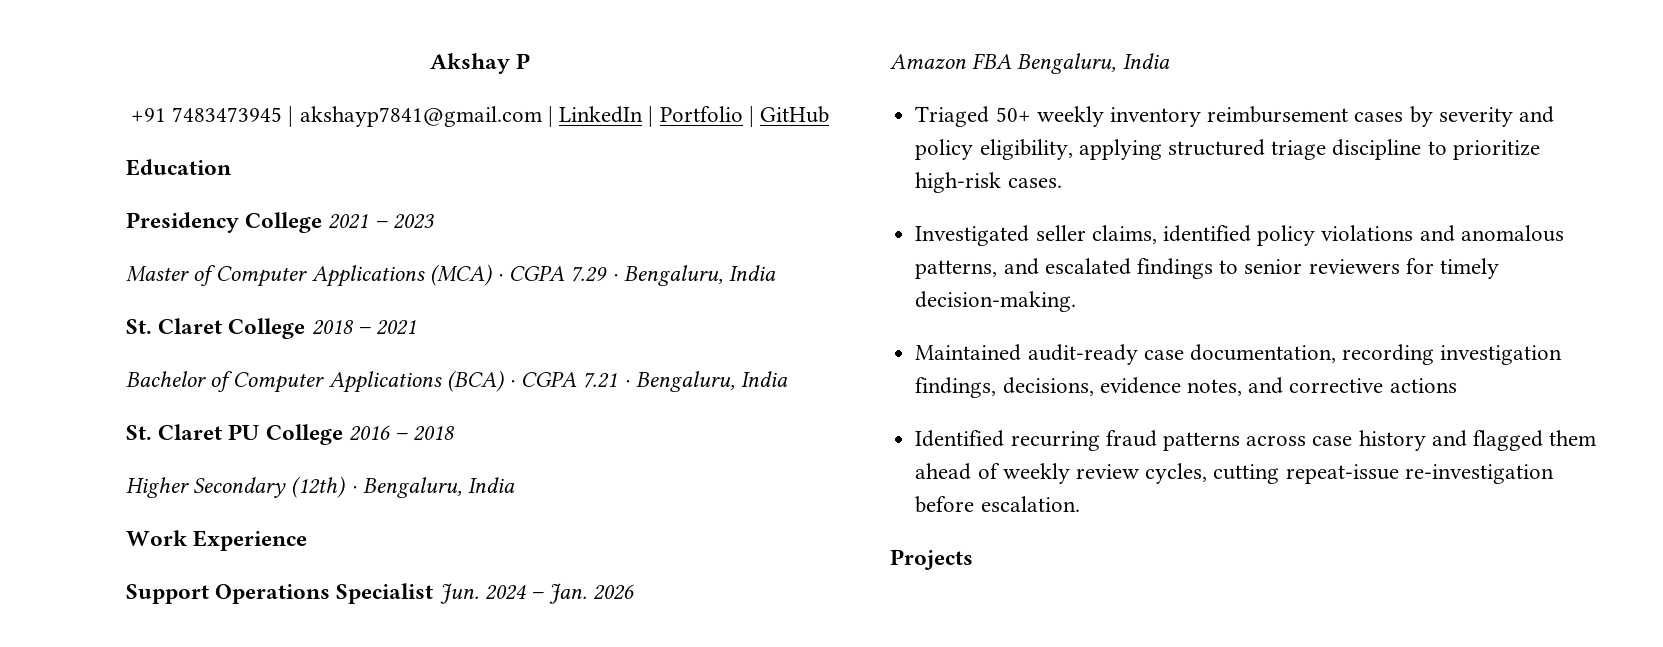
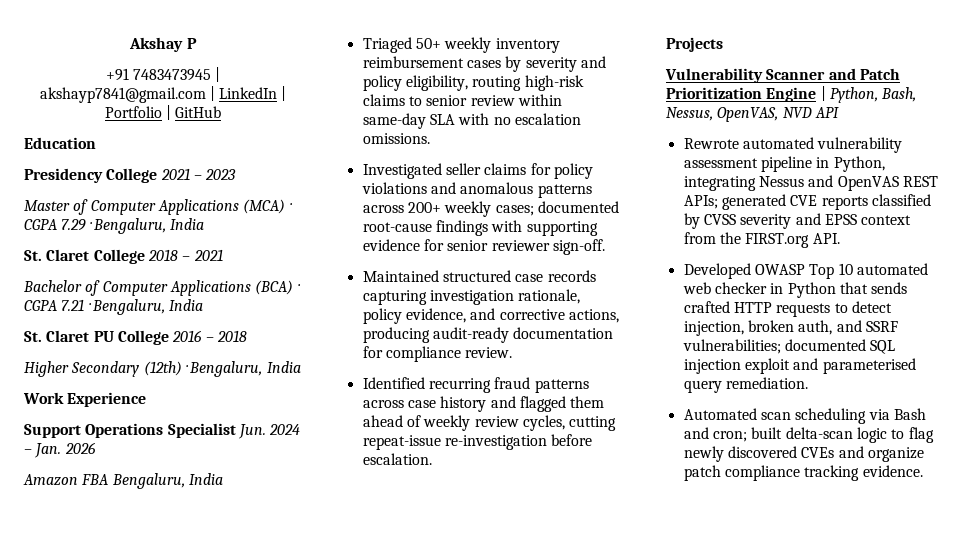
- Triaged 50+ weekly inventory reimbursement cases by severity and policy eligibility, applying structured triage discipline to prioritize high-risk cases.
+ Triaged 50+ weekly inventory reimbursement cases by severity and policy eligibility, routing high-risk claims to senior review within same-day SLA with no escalation omissions.
- Investigated seller claims, identified policy violations and anomalous patterns, and escalated findings to senior reviewers for timely decision-making.
- Maintained audit-ready case documentation, recording investigation findings, decisions, evidence notes, and corrective actions
+ Investigated seller claims for policy violations and anomalous patterns across 200+ weekly cases; documented root-cause findings with supporting evidence for senior reviewer sign-off.
+ Maintained structured case records capturing investigation rationale, policy evidence, and corrective actions, producing audit-ready documentation for compliance review.
+ Vulnerability Scanner and Patch Prioritization Engine | Python, Bash, Nessus, OpenVAS, NVD API
+ Rewrote automated vulnerability assessment pipeline in Python, integrating Nessus and OpenVAS REST APIs; generated CVE reports classified by CVSS severity and EPSS context from the FIRST.org API.
+ Developed OWASP Top 10 automated web checker in Python that sends crafted HTTP requests to detect injection, broken auth, and SSRF vulnerabilities; documented SQL injection exploit and parameterised query remediation.
+ Automated scan scheduling via Bash and cron; built delta-scan logic to flag newly discovered CVEs and organize patch compliance tracking evidence.

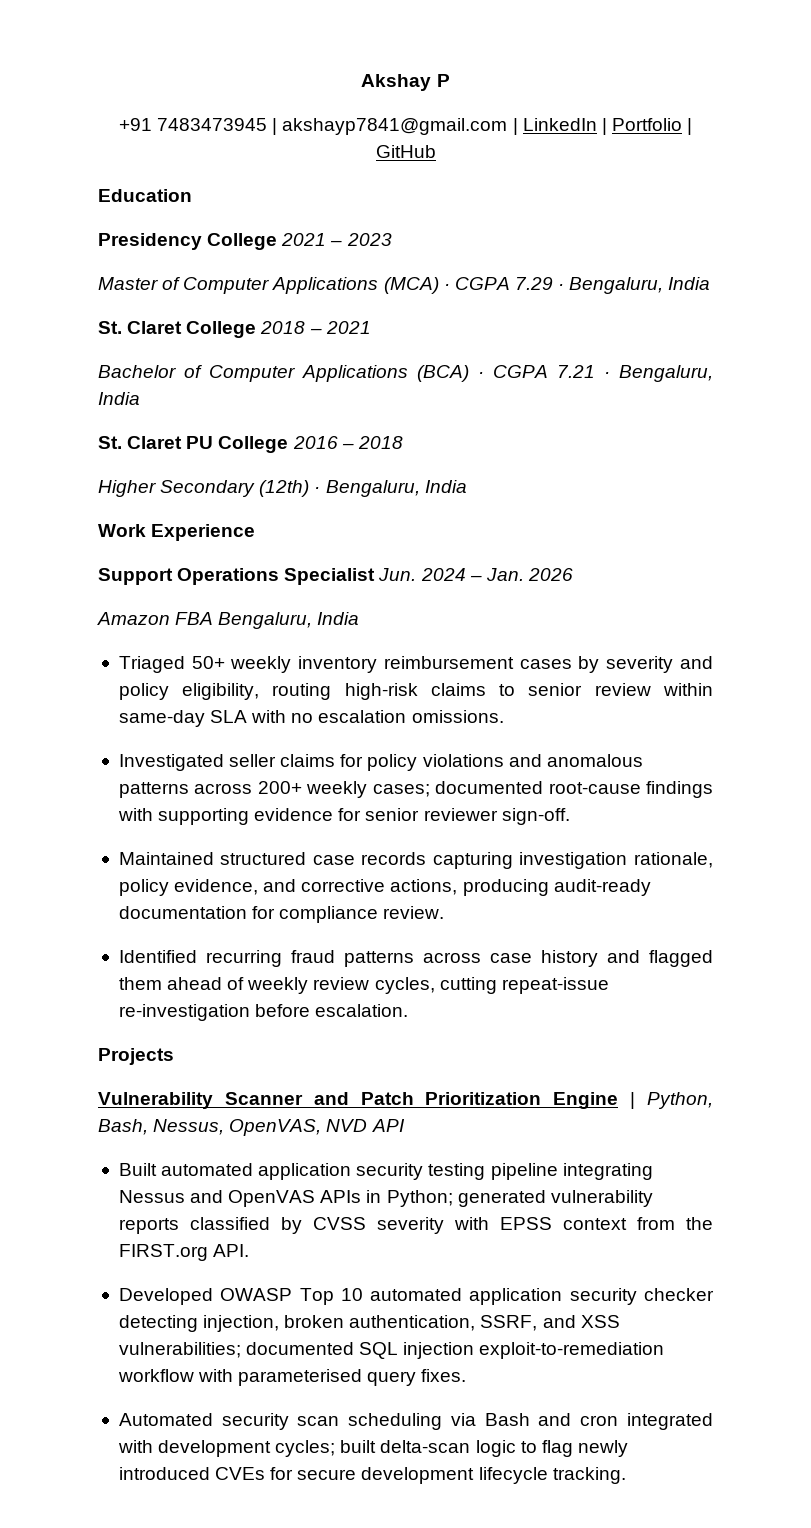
- Rewrote automated vulnerability assessment pipeline in Python, integrating Nessus and OpenVAS REST APIs; generated CVE reports classified by CVSS severity and EPSS context from the FIRST.org API.
+ Built automated application security testing pipeline integrating Nessus and OpenVAS APIs in Python; generated vulnerability reports classified by CVSS severity with EPSS context from the FIRST.org API.
- Developed OWASP Top 10 automated web checker in Python that sends crafted HTTP requests to detect injection, broken auth, and SSRF vulnerabilities; documented SQL injection exploit and parameterised query remediation.
+ Developed OWASP Top 10 automated application security checker detecting injection, broken authentication, SSRF, and XSS vulnerabilities; documented SQL injection exploit-to-remediation workflow with parameterised query fixes.
- Automated scan scheduling via Bash and cron; built delta-scan logic to flag newly discovered CVEs and organize patch compliance tracking evidence.
+ Automated security scan scheduling via Bash and cron integrated with development cycles; built delta-scan logic to flag newly introduced CVEs for secure development lifecycle tracking.

